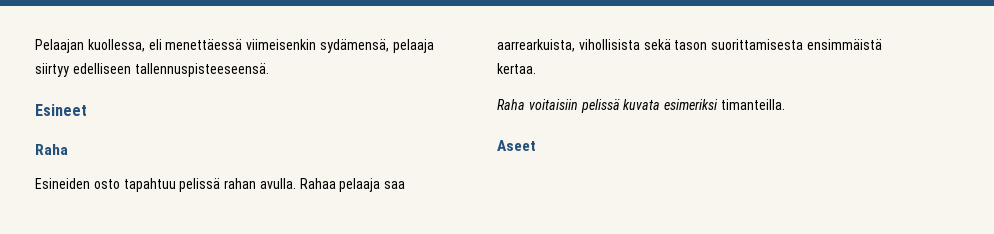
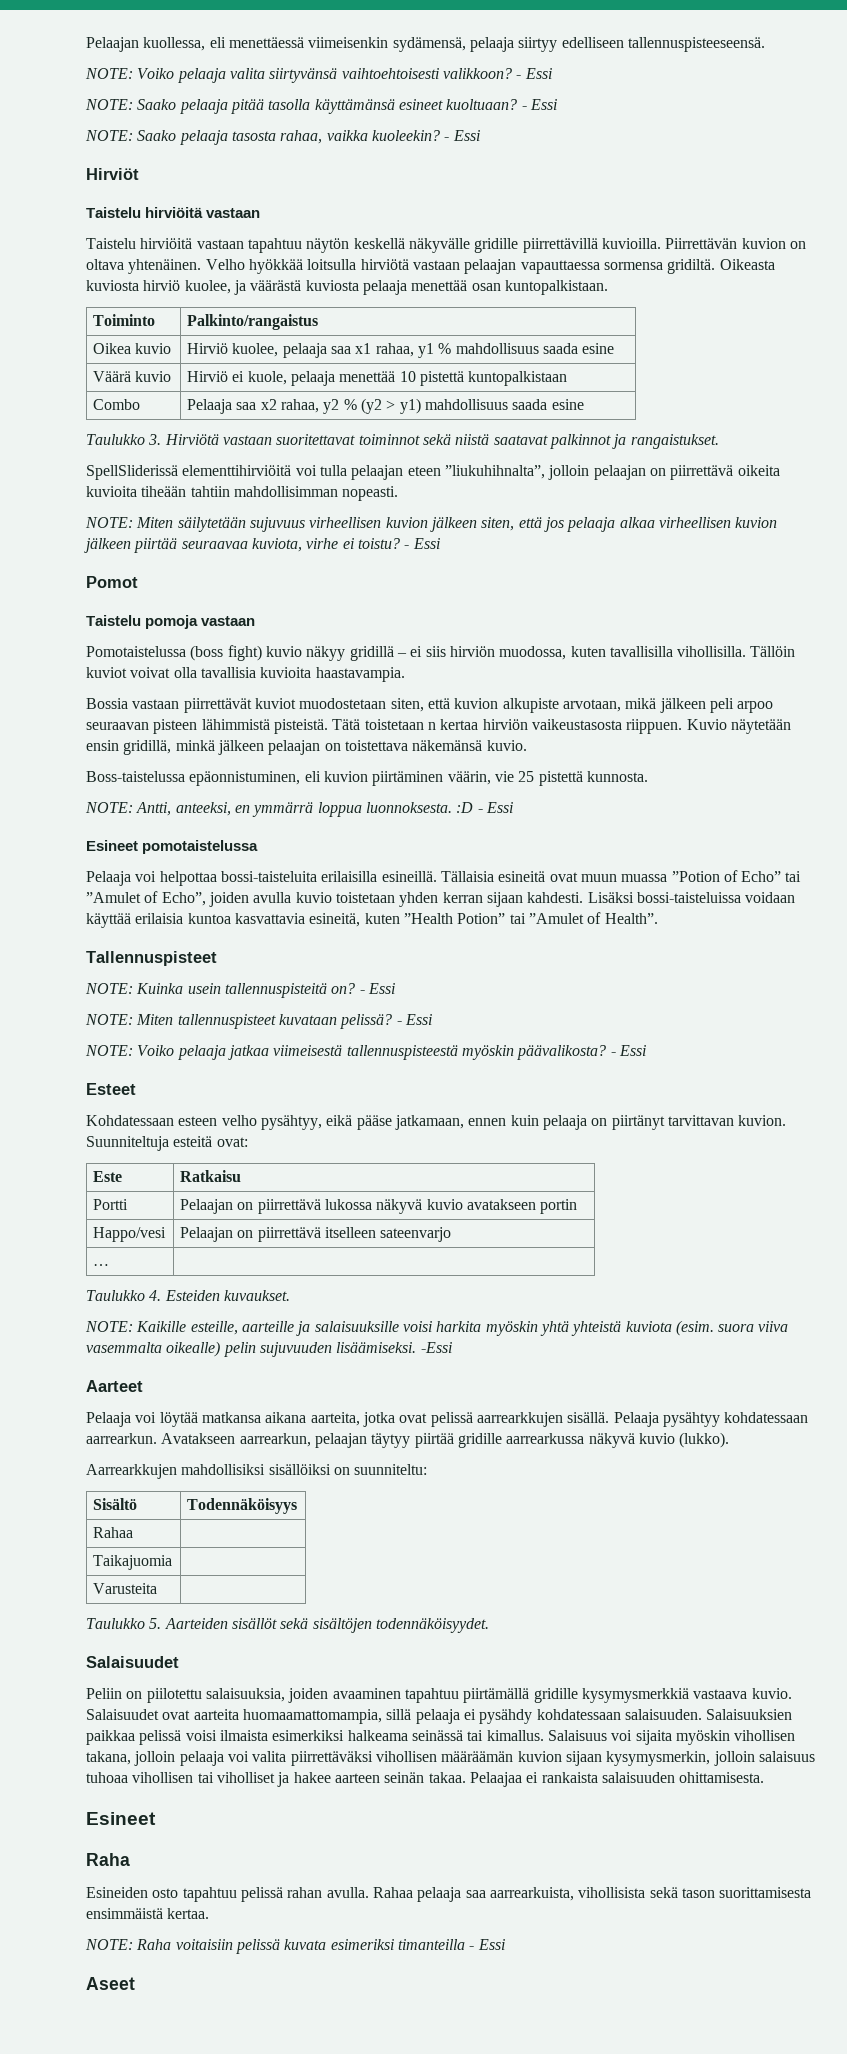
+ NOTE: Voiko pelaaja valita siirtyvänsä vaihtoehtoisesti valikkoon? - Essi
+ NOTE: Saako pelaaja pitää tasolla käyttämänsä esineet kuoltuaan? - Essi
+ NOTE: Saako pelaaja tasosta rahaa, vaikka kuoleekin? - Essi
+ Hirviöt
+ Taistelu hirviöitä vastaan
+ Taistelu hirviöitä vastaan tapahtuu näytön keskellä näkyvälle gridille piirrettävillä kuvioilla. Piirrettävän kuvion on oltava yhtenäinen. Velho hyökkää loitsulla hirviötä vastaan pelaajan vapauttaessa sormensa gridiltä. Oikeasta kuviosta hirviö kuolee, ja väärästä kuviosta pelaaja menettää osan kuntopalkistaan.
+ Toiminto | Palkinto/rangaistus
+ Oikea kuvio | Hirviö kuolee, pelaaja saa x1 rahaa, y1 % mahdollisuus saada esine
+ Väärä kuvio | Hirviö ei kuole, pelaaja menettää 10 pistettä kuntopalkistaan
+ Combo | Pelaaja saa x2 rahaa, y2 % (y2 > y1) mahdollisuus saada esine
+ Taulukko 3. Hirviötä vastaan suoritettavat toiminnot sekä niistä saatavat palkinnot ja rangaistukset.
+ SpellSliderissä elementtihirviöitä voi tulla pelaajan eteen ”liukuhihnalta”, jolloin pelaajan on piirrettävä oikeita kuvioita tiheään tahtiin mahdollisimman nopeasti.
+ NOTE: Miten säilytetään sujuvuus virheellisen kuvion jälkeen siten, että jos pelaaja alkaa virheellisen kuvion jälkeen piirtää seuraavaa kuviota, virhe ei toistu? - Essi
+ Pomot
+ Taistelu pomoja vastaan
+ Pomotaistelussa (boss fight) kuvio näkyy gridillä – ei siis hirviön muodossa, kuten tavallisilla vihollisilla. Tällöin kuviot voivat olla tavallisia kuvioita haastavampia.
+ Bossia vastaan piirrettävät kuviot muodostetaan siten, että kuvion alkupiste arvotaan, mikä jälkeen peli arpoo seuraavan pisteen lähimmistä pisteistä. Tätä toistetaan n kertaa hirviön vaikeustasosta riippuen. Kuvio näytetään ensin gridillä, minkä jälkeen pelaajan on toistettava näkemänsä kuvio.
+ Boss-taistelussa epäonnistuminen, eli kuvion piirtäminen väärin, vie 25 pistettä kunnosta.
+ NOTE: Antti, anteeksi, en ymmärrä loppua luonnoksesta. :D - Essi
+ Esineet pomotaistelussa
+ Pelaaja voi helpottaa bossi-taisteluita erilaisilla esineillä. Tällaisia esineitä ovat muun muassa ”Potion of Echo” tai ”Amulet of Echo”, joiden avulla kuvio toistetaan yhden kerran sijaan kahdesti. Lisäksi bossi-taisteluissa voidaan käyttää erilaisia kuntoa kasvattavia esineitä, kuten ”Health Potion” tai ”Amulet of Health”.
+ Tallennuspisteet
+ NOTE: Kuinka usein tallennuspisteitä on? - Essi
+ NOTE: Miten tallennuspisteet kuvataan pelissä? - Essi
+ NOTE: Voiko pelaaja jatkaa viimeisestä tallennuspisteestä myöskin päävalikosta? - Essi
+ Esteet
+ Kohdatessaan esteen velho pysähtyy, eikä pääse jatkamaan, ennen kuin pelaaja on piirtänyt tarvittavan kuvion. Suunniteltuja esteitä ovat:
+ Este | Ratkaisu
+ Portti | Pelaajan on piirrettävä lukossa näkyvä kuvio avatakseen portin
+ Happo/vesi | Pelaajan on piirrettävä itselleen sateenvarjo
+ … |
+ Taulukko 4. Esteiden kuvaukset.
+ NOTE: Kaikille esteille, aarteille ja salaisuuksille voisi harkita myöskin yhtä yhteistä kuviota (esim. suora viiva vasemmalta oikealle) pelin sujuvuuden lisäämiseksi. -Essi
+ Aarteet
+ Pelaaja voi löytää matkansa aikana aarteita, jotka ovat pelissä aarrearkkujen sisällä. Pelaaja pysähtyy kohdatessaan aarrearkun. Avatakseen aarrearkun, pelaajan täytyy piirtää gridille aarrearkussa näkyvä kuvio (lukko).
+ Aarrearkkujen mahdollisiksi sisällöiksi on suunniteltu:
+ Sisältö | Todennäköisyys
+ Rahaa |
+ Taikajuomia |
+ Varusteita |
+ Taulukko 5. Aarteiden sisällöt sekä sisältöjen todennäköisyydet.
+ Salaisuudet
+ Peliin on piilotettu salaisuuksia, joiden avaaminen tapahtuu piirtämällä gridille kysymysmerkkiä vastaava kuvio. Salaisuudet ovat aarteita huomaamattomampia, sillä pelaaja ei pysähdy kohdatessaan salaisuuden. Salaisuuksien paikkaa pelissä voisi ilmaista esimerkiksi halkeama seinässä tai kimallus. Salaisuus voi sijaita myöskin vihollisen takana, jolloin pelaaja voi valita piirrettäväksi vihollisen määräämän kuvion sijaan kysymysmerkin, jolloin salaisuus tuhoaa vihollisen tai viholliset ja hakee aarteen seinän takaa. Pelaajaa ei rankaista salaisuuden ohittamisesta.
- Raha voitaisiin pelissä kuvata esimeriksi timanteilla.
+ NOTE: Raha voitaisiin pelissä kuvata esimeriksi timanteilla - Essi

